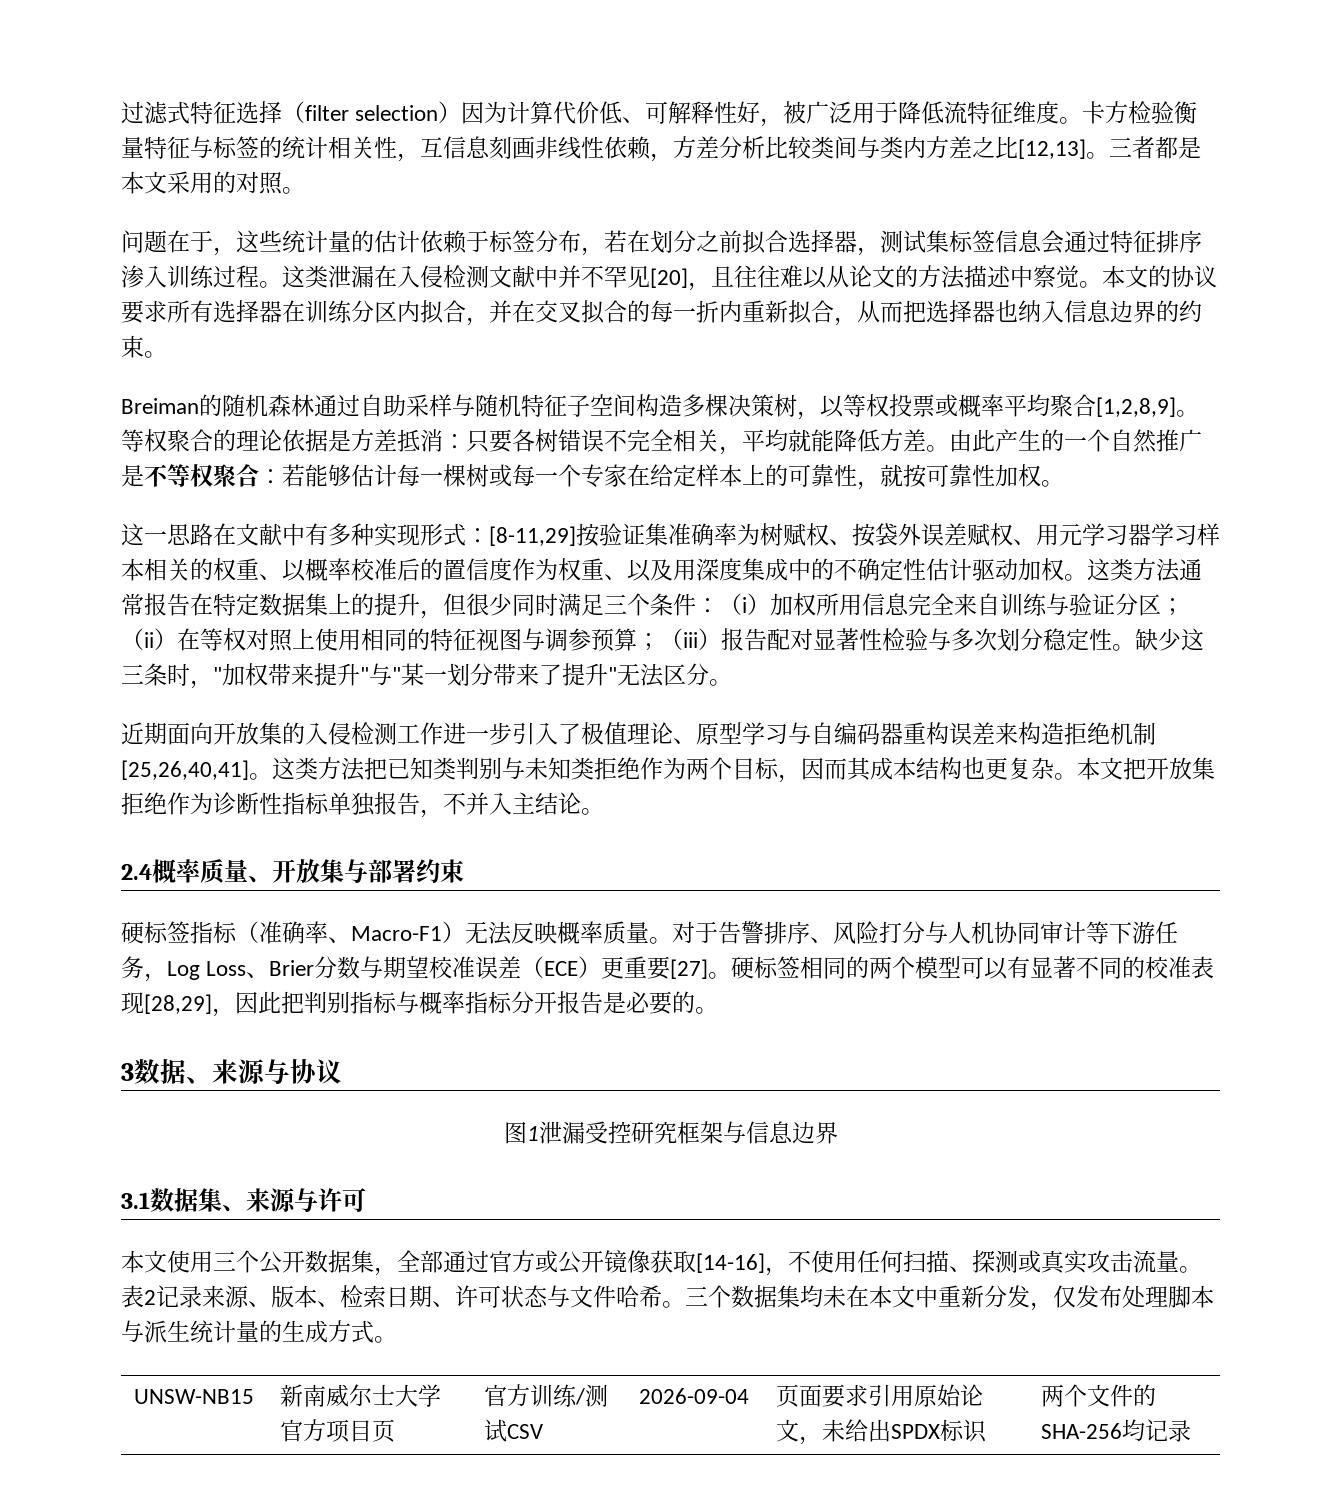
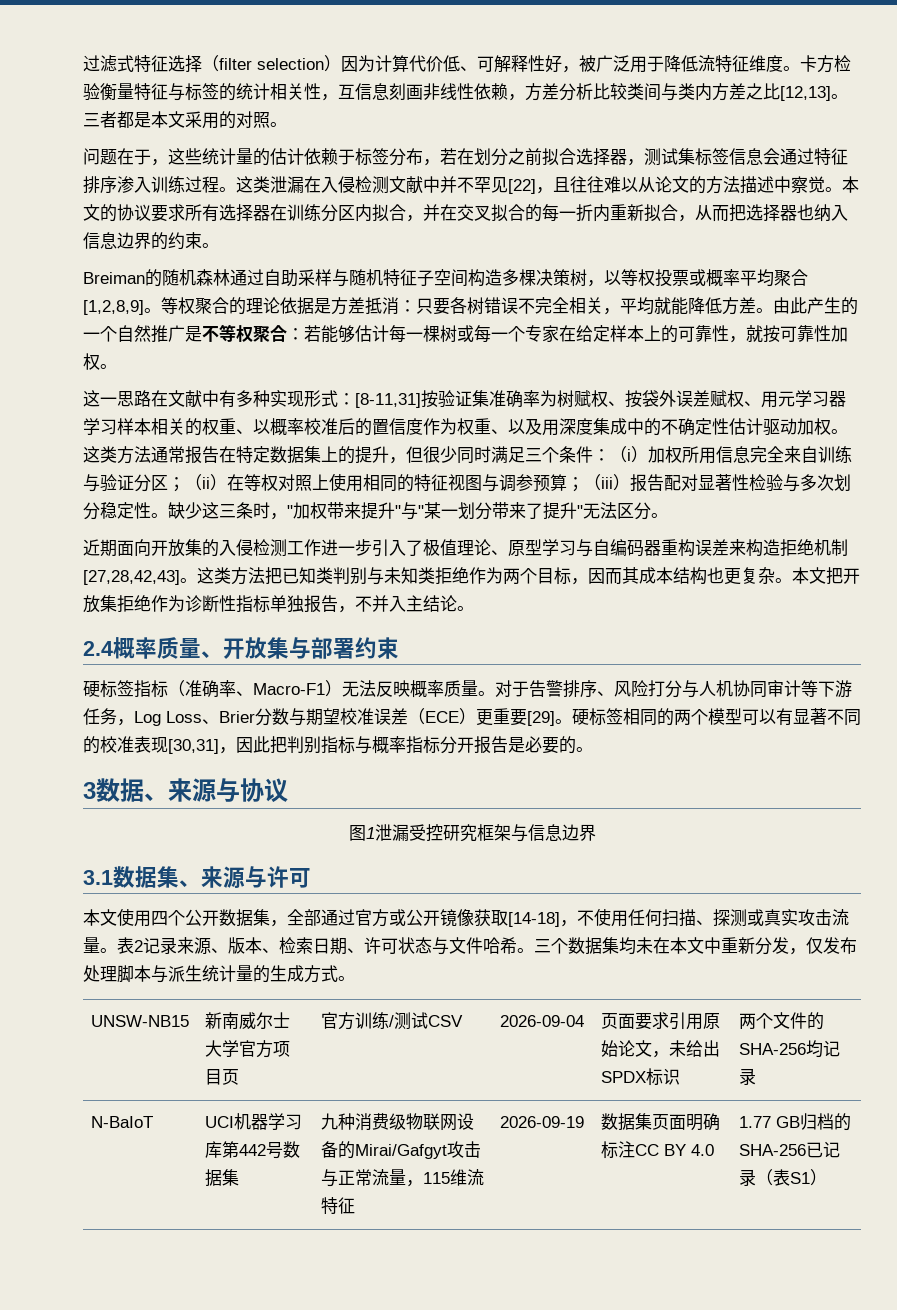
- 这类泄漏在入侵检测文献中并不罕见[20]，且往往难以从论文的方法描述中察觉。
+ 这类泄漏在入侵检测文献中并不罕见[22]，且往往难以从论文的方法描述中察觉。
- 这一思路在文献中有多种实现形式：[8-11,29]按验证集准确率为树赋权、按袋外误差赋权、用元学习器学习样本相关的权重、以概率校准后的置信度作为权重、以及用深度集成中的不确定性估计驱动加权。
+ 这一思路在文献中有多种实现形式：[8-11,31]按验证集准确率为树赋权、按袋外误差赋权、用元学习器学习样本相关的权重、以概率校准后的置信度作为权重、以及用深度集成中的不确定性估计驱动加权。
- 近期面向开放集的入侵检测工作进一步引入了极值理论、原型学习与自编码器重构误差来构造拒绝机制[25,26,40,41]。
+ 近期面向开放集的入侵检测工作进一步引入了极值理论、原型学习与自编码器重构误差来构造拒绝机制[27,28,42,43]。
- 对于告警排序、风险打分与人机协同审计等下游任务，Log Loss、Brier分数与期望校准误差（ECE）更重要[27]。
+ 对于告警排序、风险打分与人机协同审计等下游任务，Log Loss、Brier分数与期望校准误差（ECE）更重要[29]。
- 硬标签相同的两个模型可以有显著不同的校准表现[28,29]，因此把判别指标与概率指标分开报告是必要的。
+ 硬标签相同的两个模型可以有显著不同的校准表现[30,31]，因此把判别指标与概率指标分开报告是必要的。
- 本文使用三个公开数据集，全部通过官方或公开镜像获取[14-16]，不使用任何扫描、探测或真实攻击流量。
+ 本文使用四个公开数据集，全部通过官方或公开镜像获取[14-18]，不使用任何扫描、探测或真实攻击流量。
+ N-BaIoT | UCI机器学习库第442号数据集 | 九种消费级物联网设备的Mirai/Gafgyt攻击与正常流量，115维流特征 | 2026-09-19 | 数据集页面明确标注CC BY 4.0 | 1.77 GB归档的SHA-256已记录（表S1）

